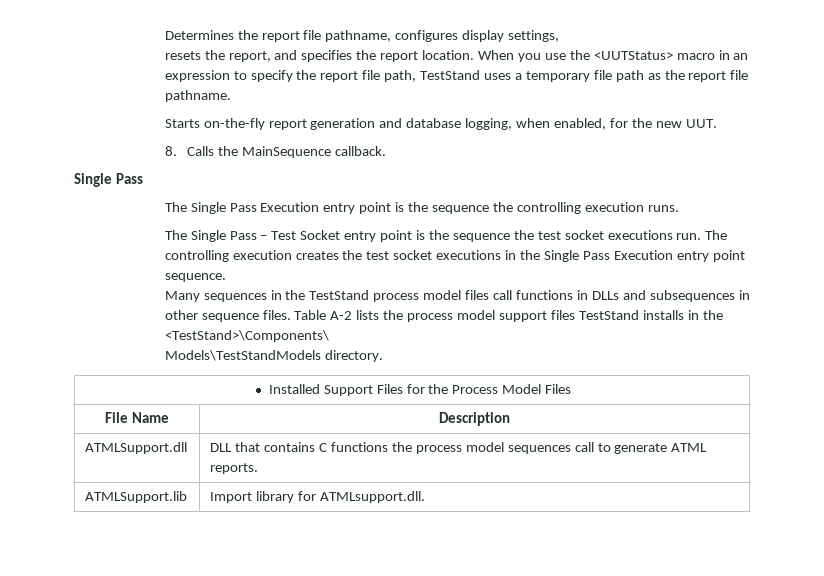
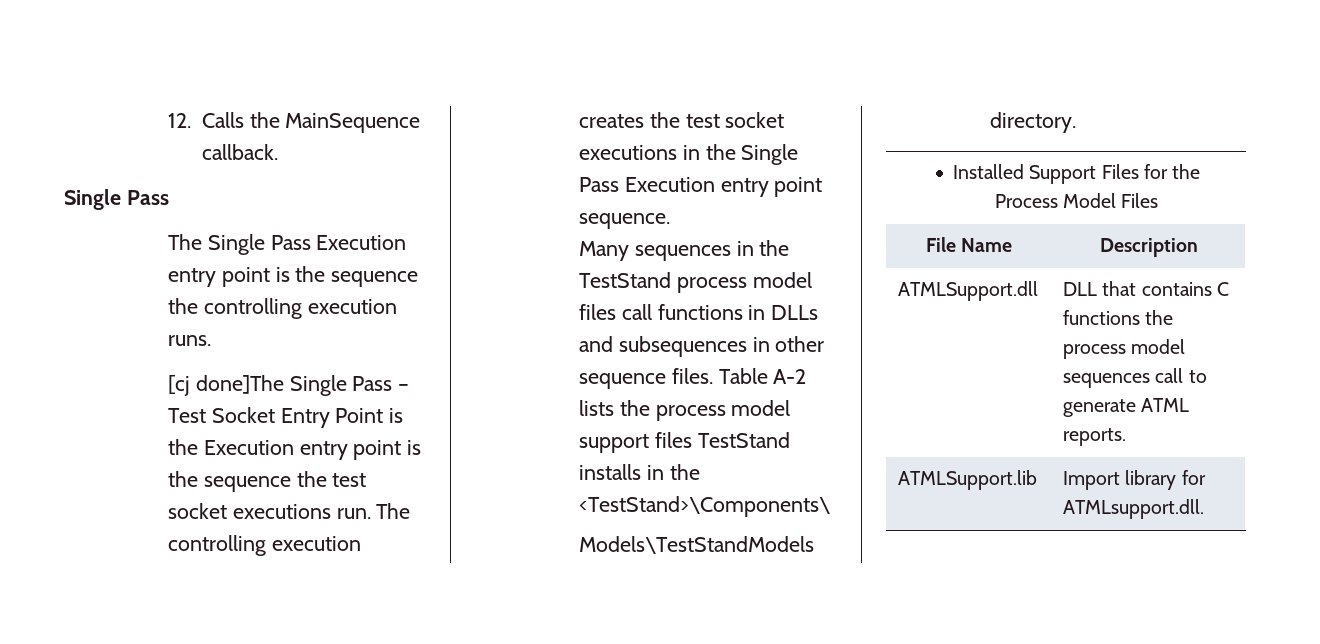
- Determines the report file pathname, configures display settings,
- resets the report, and specifies the report location. When you use the <UUTStatus> macro in an expression to specify the report file path, TestStand uses a temporary file path as the report file pathname.
- Starts on-the-fly report generation and database logging, when enabled, for the new UUT.
- 8. Calls the MainSequence callback.
+ 12. Calls the MainSequence callback.
- The Single Pass – Test Socket entry point is the sequence the test socket executions run.
+ [cj done]The Single Pass – Test Socket Entry Point is the Execution entry point is the sequence the test socket executions run.

